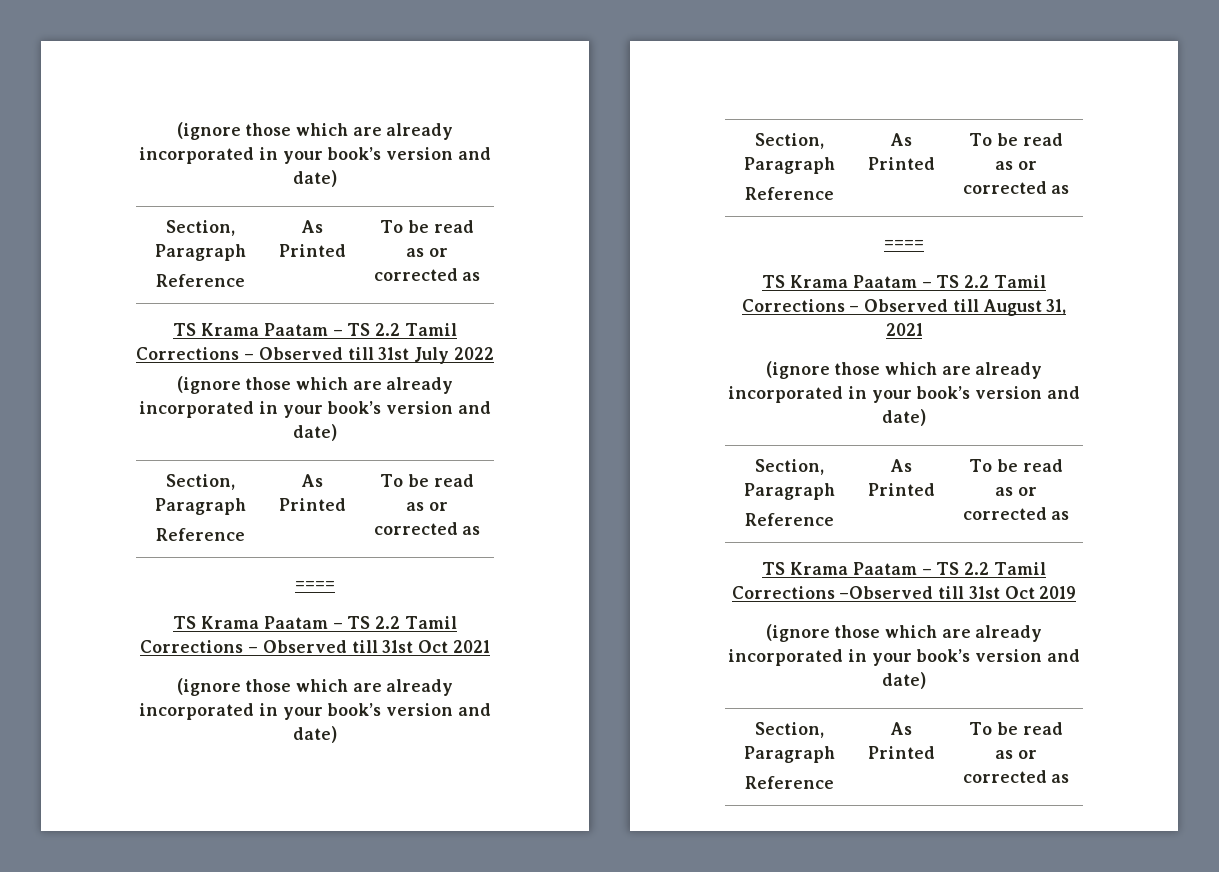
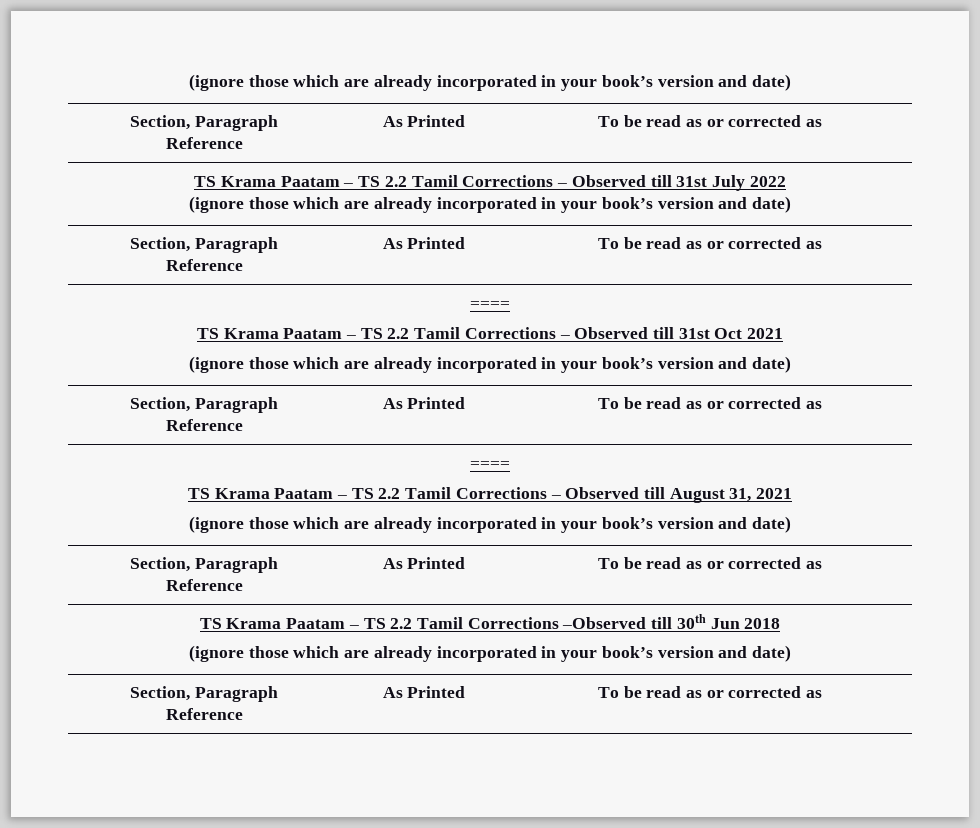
- TS Krama Paatam – TS 2.2 Tamil Corrections –Observed till 31st Oct 2019
+ TS Krama Paatam – TS 2.2 Tamil Corrections –Observed till 30th Jun 2018

